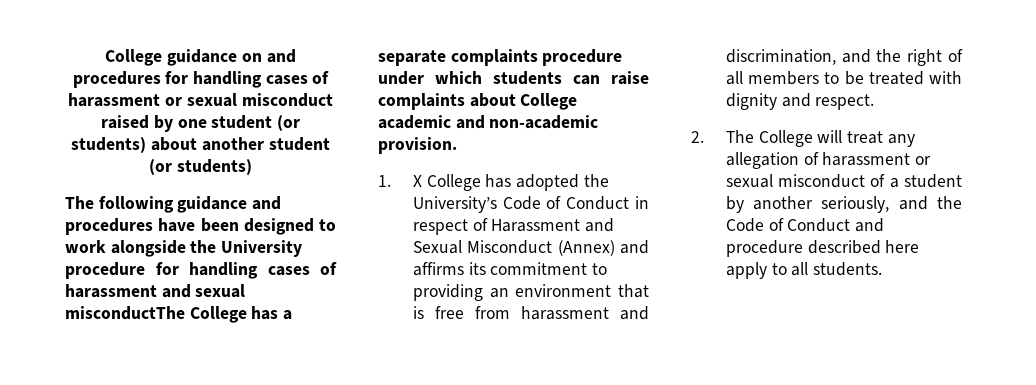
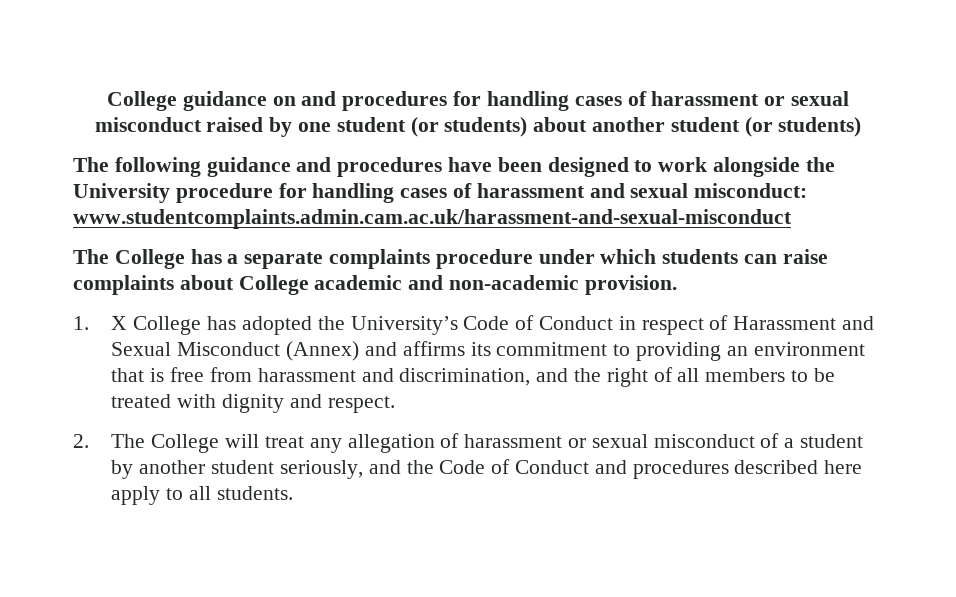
- The following guidance and procedures have been designed to work alongside the University procedure for handling cases of harassment and sexual misconductThe College has a separate complaints procedure under which students can raise complaints about College academic and non-academic provision.
+ The following guidance and procedures have been designed to work alongside the University procedure for handling cases of harassment and sexual misconduct: www.studentcomplaints.admin.cam.ac.uk/harassment-and-sexual-misconduct
+ The College has a separate complaints procedure under which students can raise complaints about College academic and non-academic provision.
- 2. The College will treat any allegation of harassment or sexual misconduct of a student by another seriously, and the Code of Conduct and procedure described here apply to all students.
+ 2. The College will treat any allegation of harassment or sexual misconduct of a student by another student seriously, and the Code of Conduct and procedures described here apply to all students.

